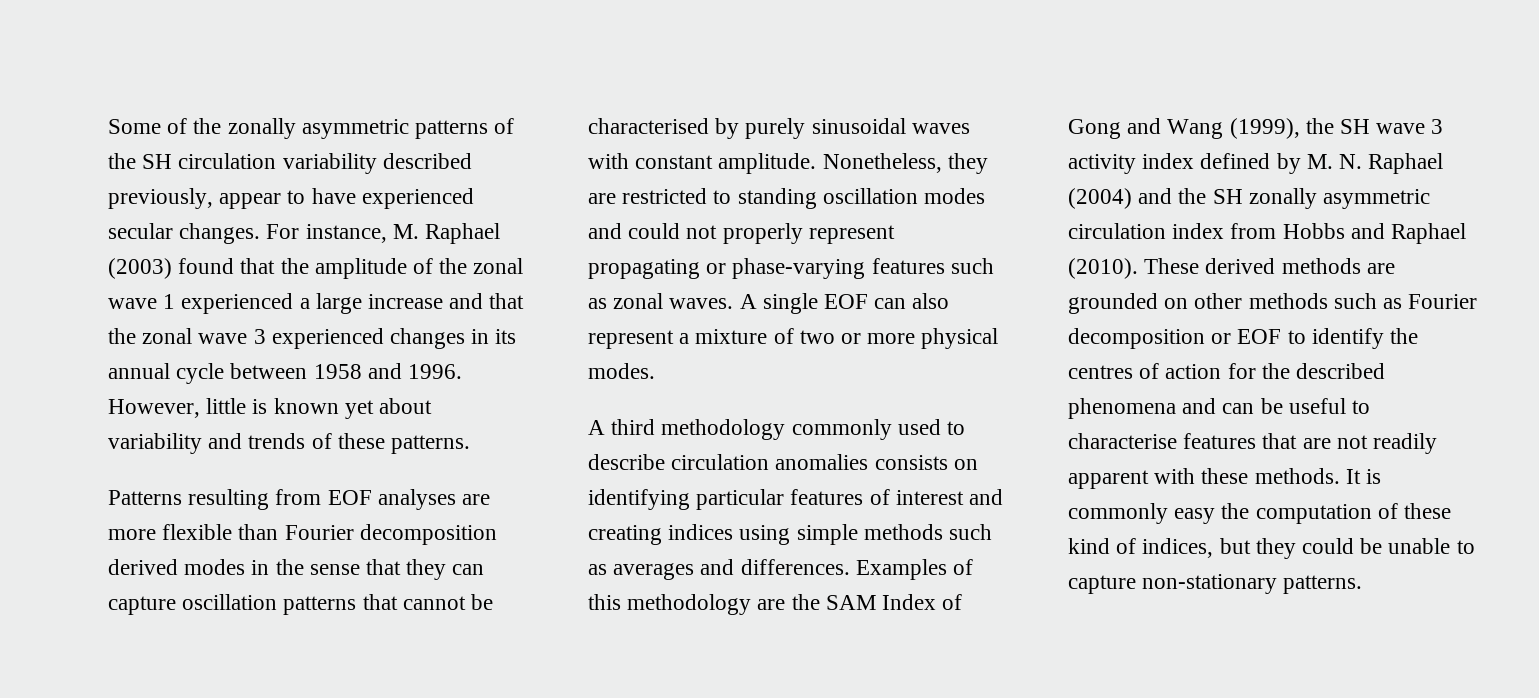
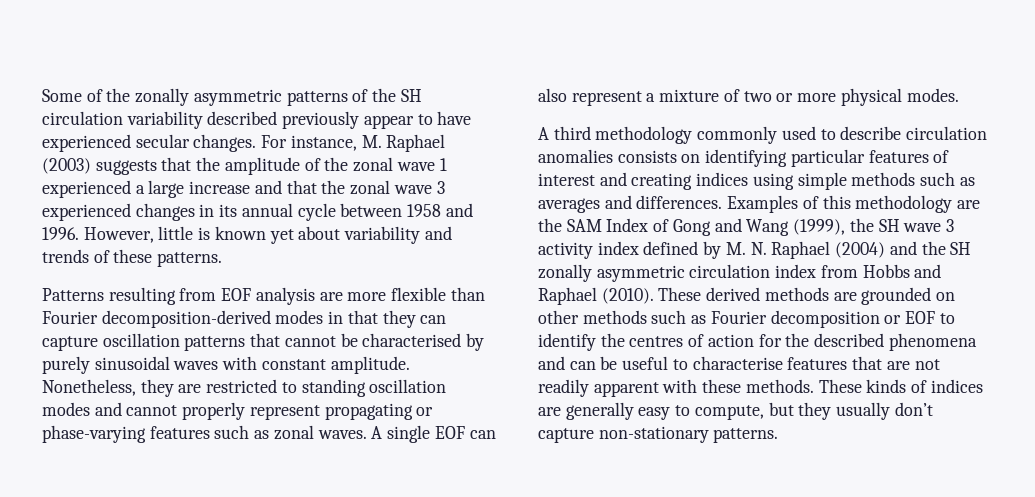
- Some of the zonally asymmetric patterns of the SH circulation variability described previously, appear to have experienced secular changes.
+ Some of the zonally asymmetric patterns of the SH circulation variability described previously appear to have experienced secular changes.
- For instance, M. Raphael (2003) found that the amplitude of the zonal wave 1 experienced a large increase and that the zonal wave 3 experienced changes in its annual cycle between 1958 and 1996.
+ For instance, M. Raphael (2003) suggests that the amplitude of the zonal wave 1 experienced a large increase and that the zonal wave 3 experienced changes in its annual cycle between 1958 and 1996.
- Patterns resulting from EOF analyses are more flexible than Fourier decomposition derived modes in the sense that they can capture oscillation patterns that cannot be characterised by purely sinusoidal waves with constant amplitude.
+ Patterns resulting from EOF analysis are more flexible than Fourier decomposition-derived modes in that they can capture oscillation patterns that cannot be characterised by purely sinusoidal waves with constant amplitude.
- Nonetheless, they are restricted to standing oscillation modes and could not properly represent propagating or phase-varying features such as zonal waves.
+ Nonetheless, they are restricted to standing oscillation modes and cannot properly represent propagating or phase-varying features such as zonal waves.
- It is commonly easy the computation of these kind of indices, but they could be unable to capture non-stationary patterns.
+ These kinds of indices are generally easy to compute, but they usually don’t capture non-stationary patterns.

